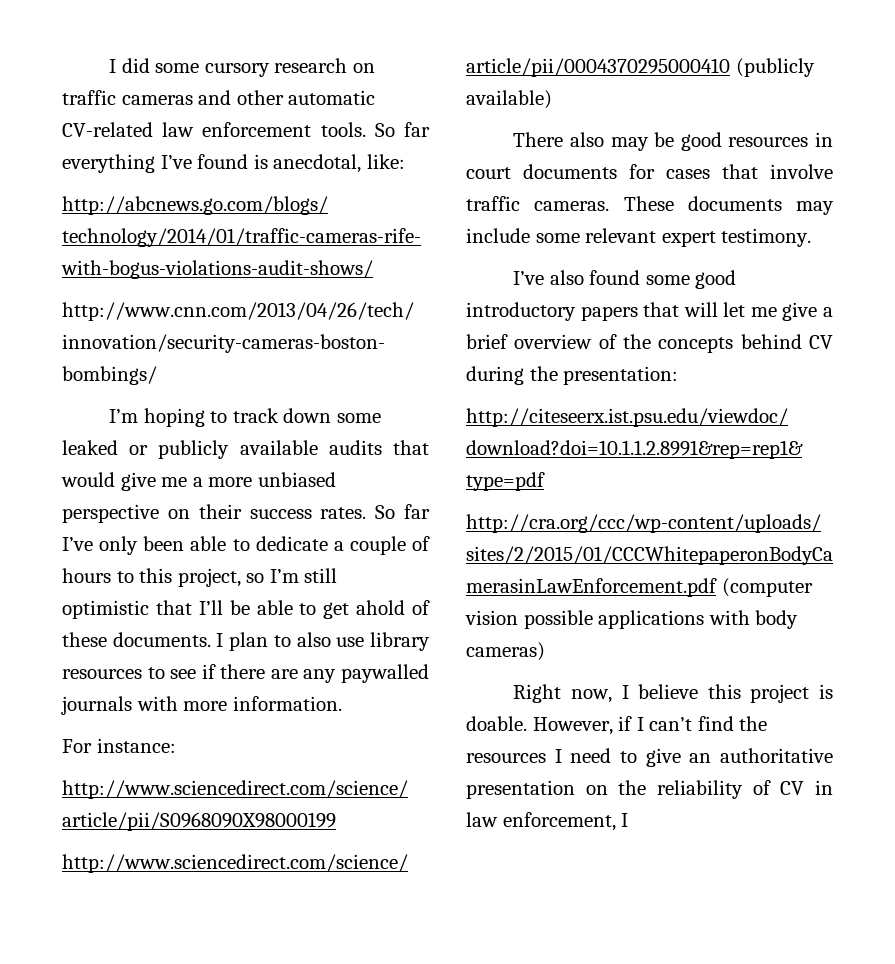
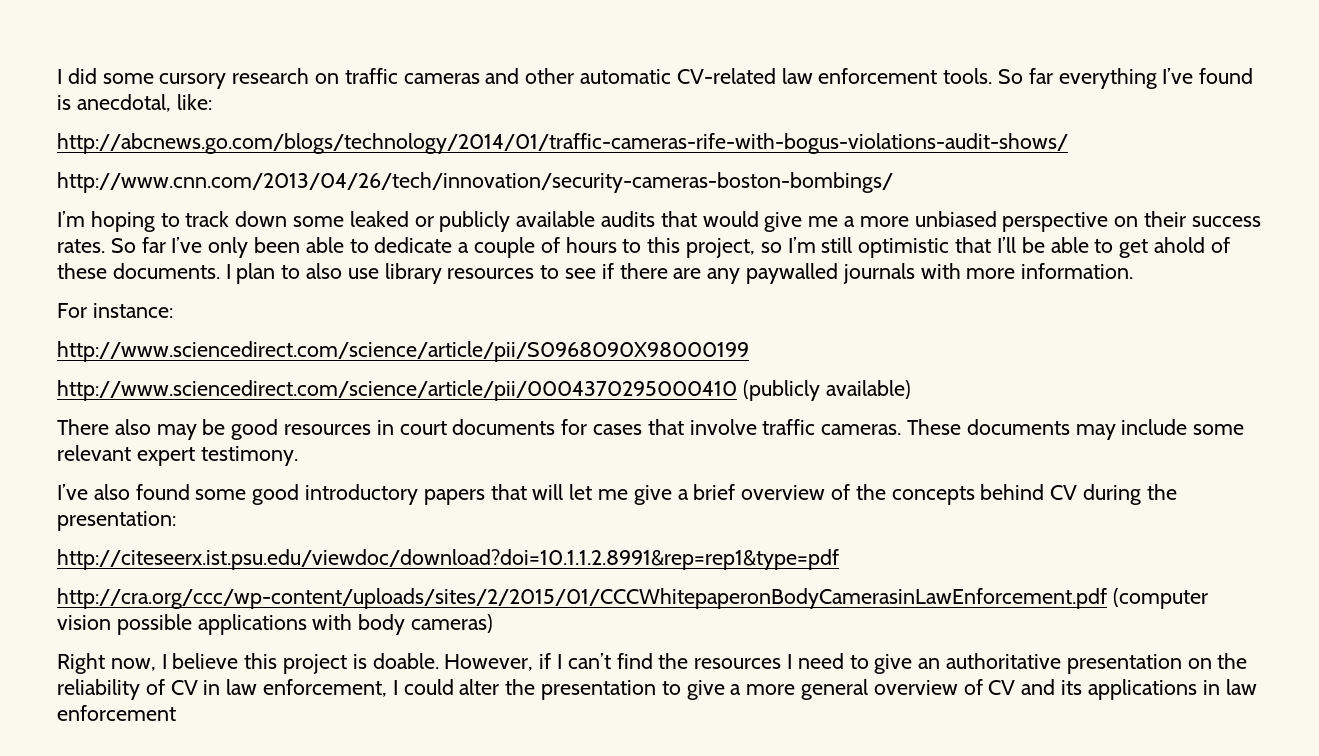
- However, if I can’t find the resources I need to give an authoritative presentation on the reliability of CV in law enforcement, I
+ However, if I can’t find the resources I need to give an authoritative presentation on the reliability of CV in law enforcement, I could alter the presentation to give a more general overview of CV and its applications in law enforcement

